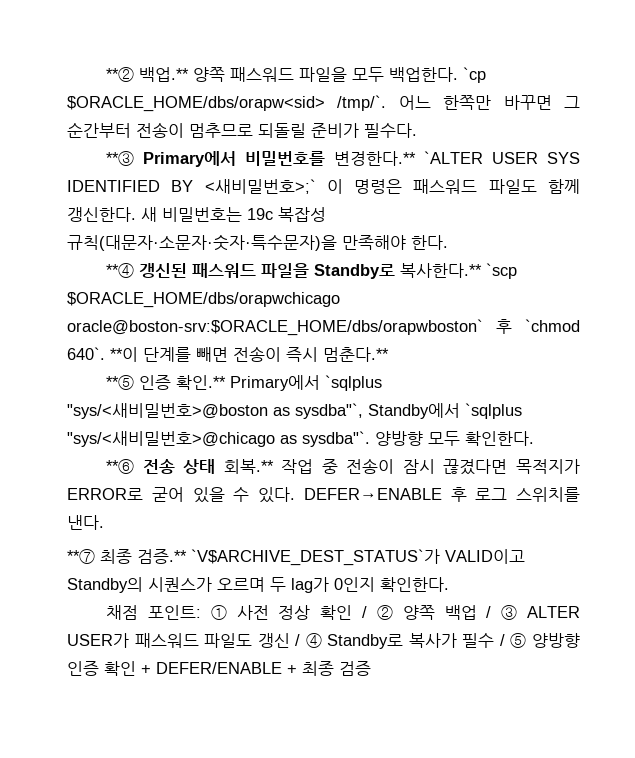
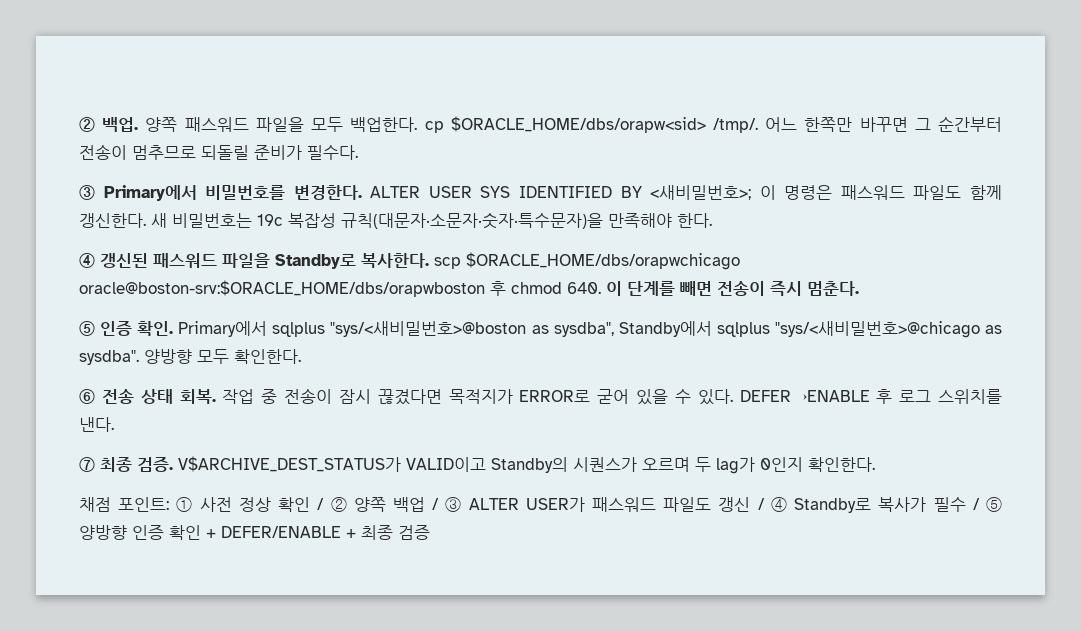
- **② 백업.** 양쪽 패스워드 파일을 모두 백업한다. `cp $ORACLE_HOME/dbs/orapw<sid> /tmp/`.
+ ② 백업. 양쪽 패스워드 파일을 모두 백업한다. cp $ORACLE_HOME/dbs/orapw<sid> /tmp/.
- **③ Primary에서 비밀번호를 변경한다.** `ALTER USER SYS IDENTIFIED BY <새비밀번호>;` 이 명령은 패스워드 파일도 함께 갱신한다.
+ ③ Primary에서 비밀번호를 변경한다. ALTER USER SYS IDENTIFIED BY <새비밀번호>; 이 명령은 패스워드 파일도 함께 갱신한다.
- **④ 갱신된 패스워드 파일을 Standby로 복사한다.** `scp $ORACLE_HOME/dbs/orapwchicago oracle@boston-srv:$ORACLE_HOME/dbs/orapwboston` 후 `chmod 640`. **이 단계를 빼면 전송이 즉시 멈춘다.**
- **⑤ 인증 확인.** Primary에서 `sqlplus "sys/<새비밀번호>@boston as sysdba"`, Standby에서 `sqlplus "sys/<새비밀번호>@chicago as sysdba"`.
+ ④ 갱신된 패스워드 파일을 Standby로 복사한다. scp $ORACLE_HOME/dbs/orapwchicago oracle@boston-srv:$ORACLE_HOME/dbs/orapwboston 후 chmod 640. 이 단계를 빼면 전송이 즉시 멈춘다.
+ ⑤ 인증 확인. Primary에서 sqlplus "sys/<새비밀번호>@boston as sysdba", Standby에서 sqlplus "sys/<새비밀번호>@chicago as sysdba".
- **⑥ 전송 상태 회복.** 작업 중 전송이 잠시 끊겼다면 목적지가 ERROR로 굳어 있을 수 있다.
+ ⑥ 전송 상태 회복. 작업 중 전송이 잠시 끊겼다면 목적지가 ERROR로 굳어 있을 수 있다.
- **⑦ 최종 검증.** `V$ARCHIVE_DEST_STATUS`가 VALID이고 Standby의 시퀀스가 오르며 두 lag가 0인지 확인한다.
+ ⑦ 최종 검증. V$ARCHIVE_DEST_STATUS가 VALID이고 Standby의 시퀀스가 오르며 두 lag가 0인지 확인한다.

